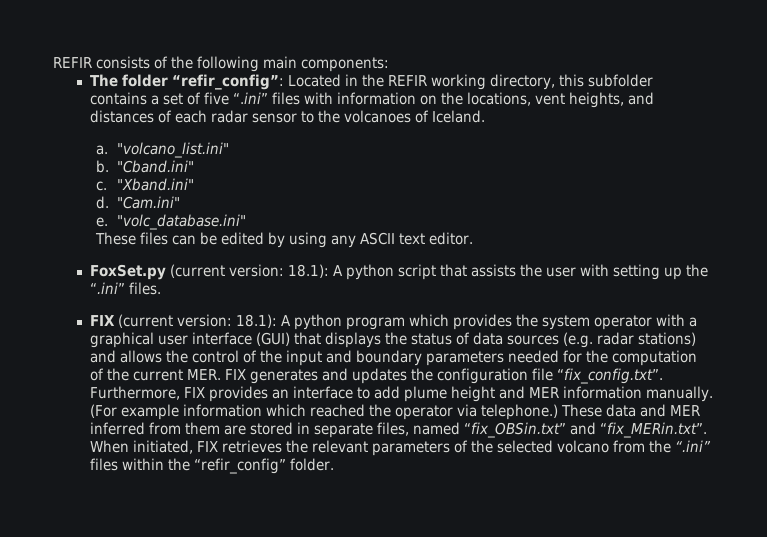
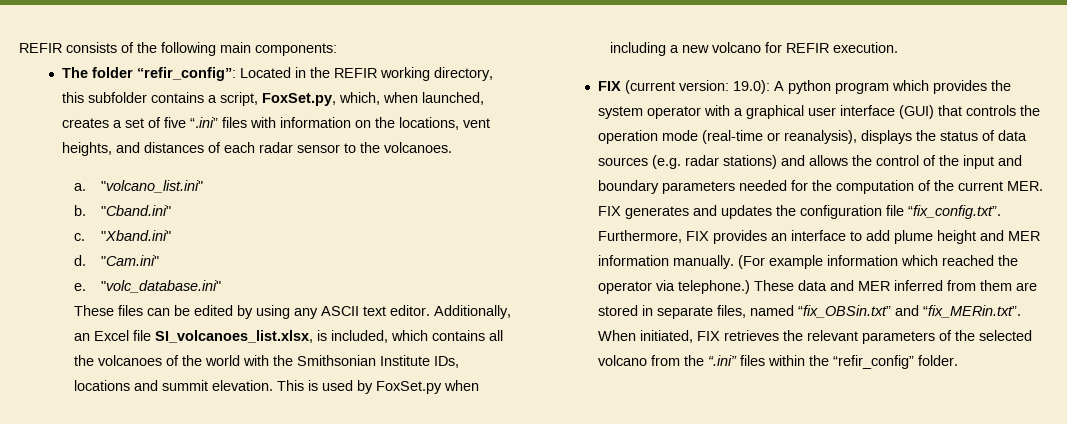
- The folder “refir_config”: Located in the REFIR working directory, this subfolder contains a set of five “.ini” files with information on the locations, vent heights, and distances of each radar sensor to the volcanoes of Iceland.
+ The folder “refir_config”: Located in the REFIR working directory, this subfolder contains a script, FoxSet.py, which, when launched, creates a set of five “.ini” files with information on the locations, vent heights, and distances of each radar sensor to the volcanoes.
- These files can be edited by using any ASCII text editor.
- FoxSet.py (current version: 18.1): A python script that assists the user with setting up the “.ini” files.
+ These files can be edited by using any ASCII text editor. Additionally, an Excel file SI_volcanoes_list.xlsx, is included, which contains all the volcanoes of the world with the Smithsonian Institute IDs, locations and summit elevation. This is used by FoxSet.py when including a new volcano for REFIR execution.
- FIX (current version: 18.1):
+ FIX (current version: 19.0):
- A python program which provides the system operator with a graphical user interface (GUI) that displays the status of data sources (e.g. radar stations) and allows the control of the input and boundary parameters needed for the computation of the current MER. FIX generates and updates the configuration file “fix_config.txt”. Furthermore, FIX provides an interface to add plume height and MER information manually.
+ A python program which provides the system operator with a graphical user interface (GUI) that controls the operation mode (real-time or reanalysis), displays the status of data sources (e.g. radar stations) and allows the control of the input and boundary parameters needed for the computation of the current MER. FIX generates and updates the configuration file “fix_config.txt”. Furthermore, FIX provides an interface to add plume height and MER information manually.

